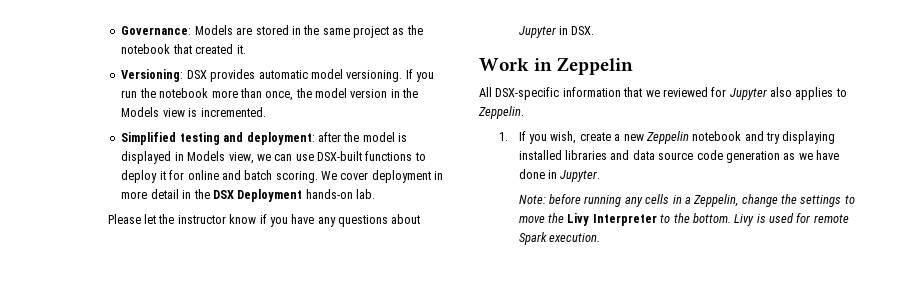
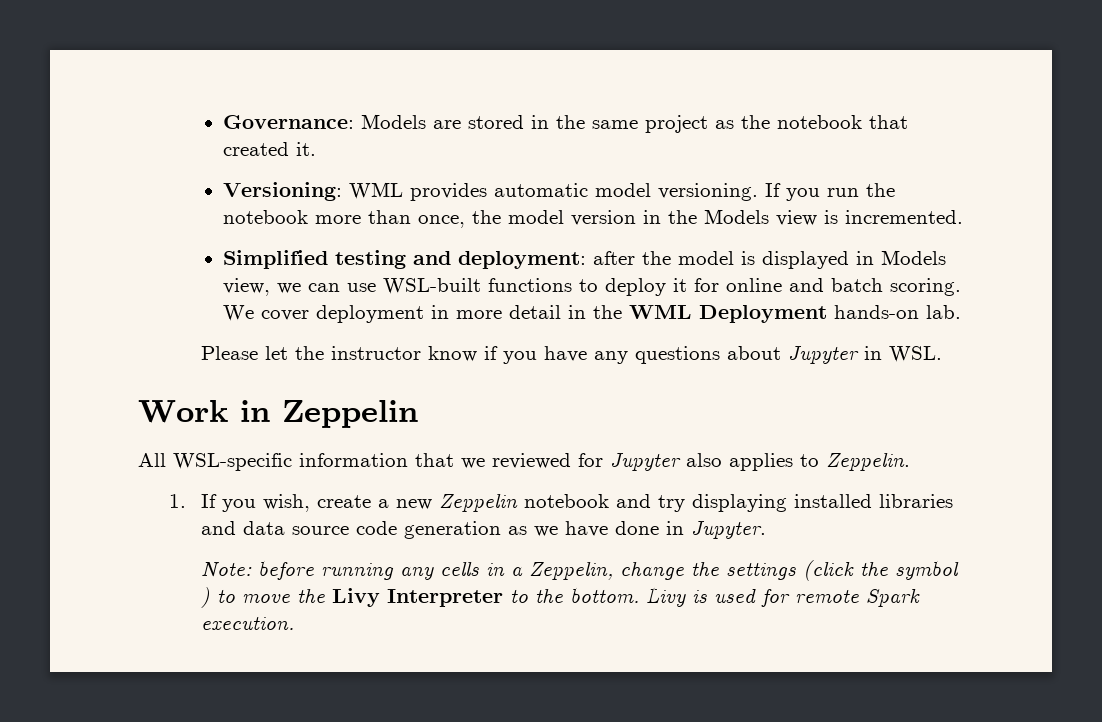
- Versioning: DSX provides automatic model versioning.
+ Versioning: WML provides automatic model versioning.
- Simplified testing and deployment: after the model is displayed in Models view, we can use DSX-built functions to deploy it for online and batch scoring.
+ Simplified testing and deployment: after the model is displayed in Models view, we can use WSL-built functions to deploy it for online and batch scoring.
- We cover deployment in more detail in the DSX Deployment hands-on lab.
+ We cover deployment in more detail in the WML Deployment hands-on lab.
- Please let the instructor know if you have any questions about Jupyter in DSX.
+ Please let the instructor know if you have any questions about Jupyter in WSL.
- All DSX-specific information that we reviewed for Jupyter also applies to Zeppelin.
+ All WSL-specific information that we reviewed for Jupyter also applies to Zeppelin.
- Note: before running any cells in a Zeppelin, change the settings to move the Livy Interpreter to the bottom.
+ Note: before running any cells in a Zeppelin, change the settings (click the symbol ) to move the Livy Interpreter to the bottom.

